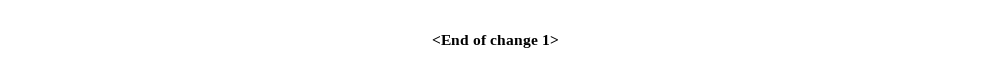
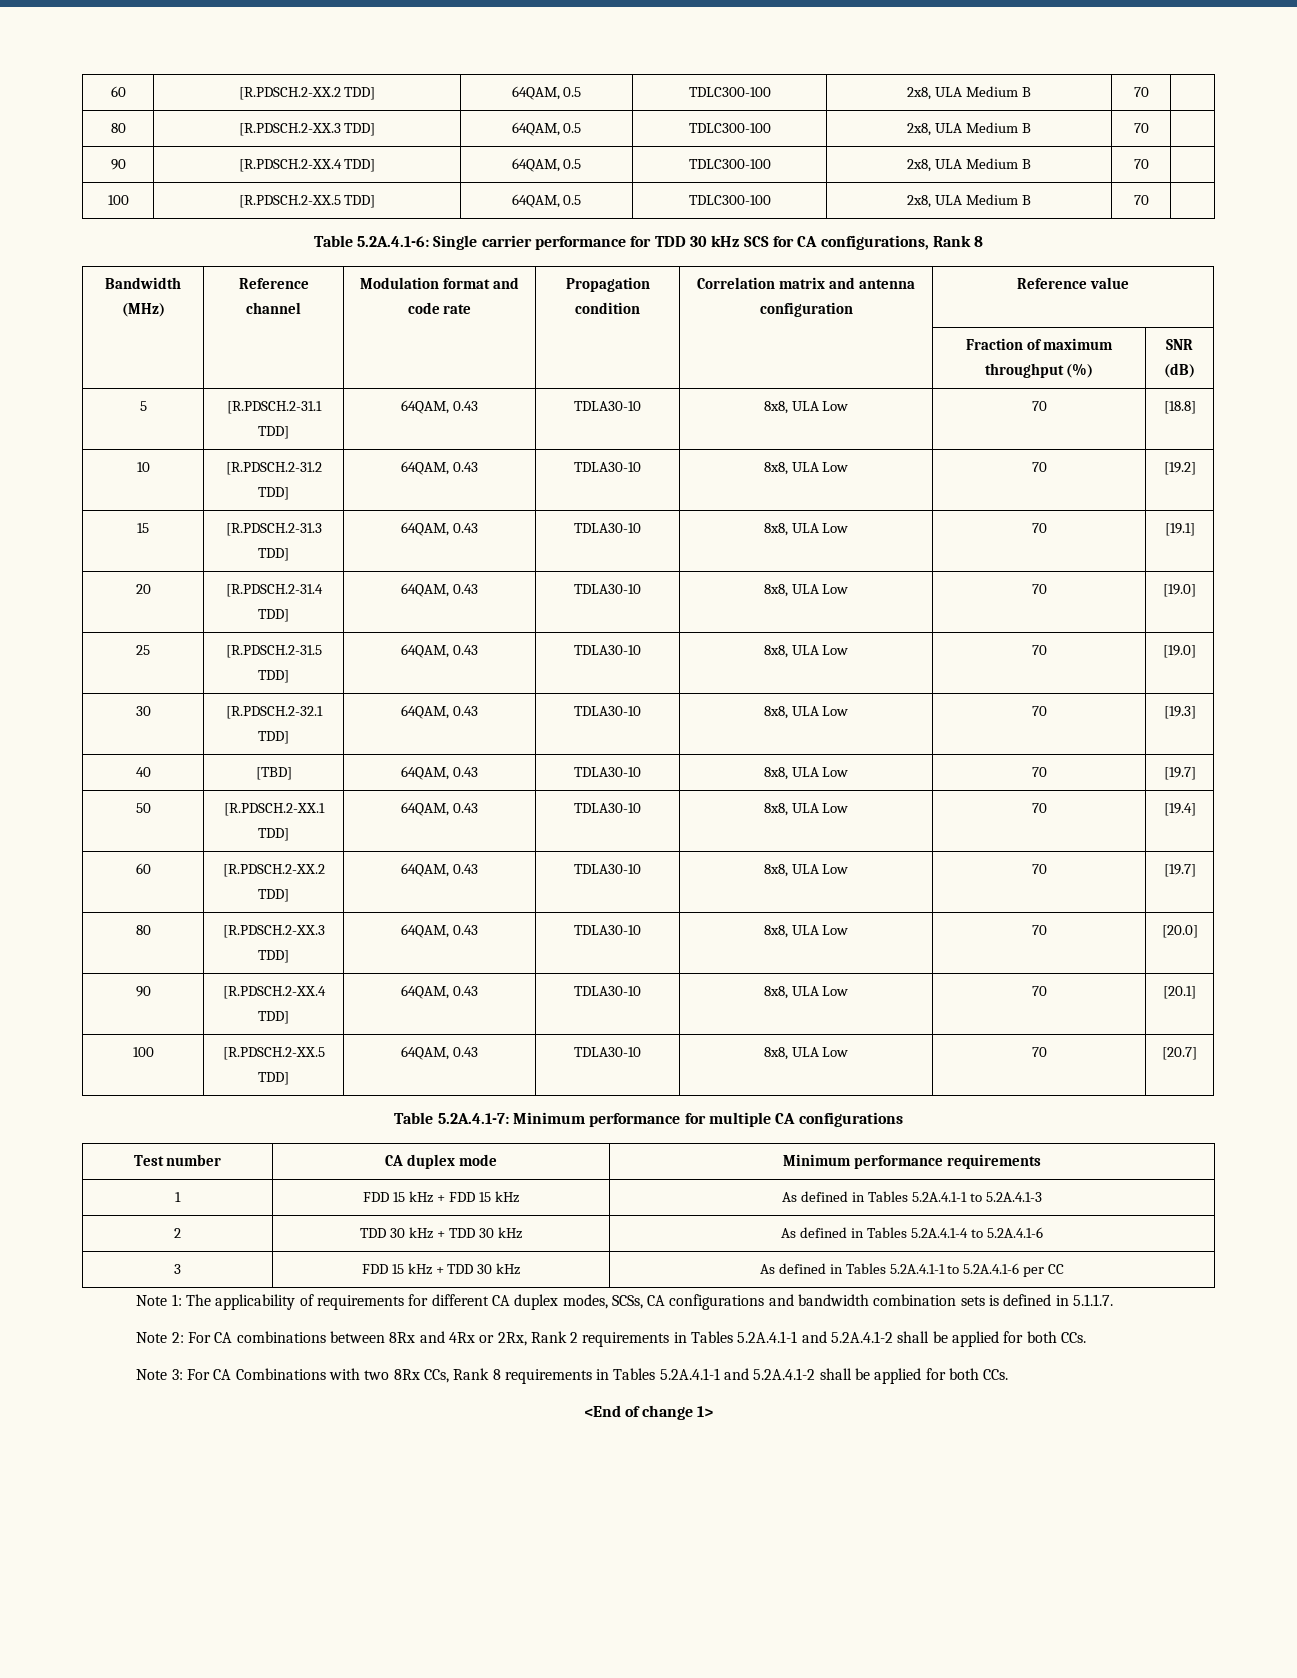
+ 60 | [R.PDSCH.2-XX.2 TDD] | 64QAM, 0.5 | TDLC300-100 | 2x8, ULA Medium B | 70 |
+ 80 | [R.PDSCH.2-XX.3 TDD] | 64QAM, 0.5 | TDLC300-100 | 2x8, ULA Medium B | 70 |
+ 90 | [R.PDSCH.2-XX.4 TDD] | 64QAM, 0.5 | TDLC300-100 | 2x8, ULA Medium B | 70 |
+ 100 | [R.PDSCH.2-XX.5 TDD] | 64QAM, 0.5 | TDLC300-100 | 2x8, ULA Medium B | 70 |
+ Table 5.2A.4.1-6: Single carrier performance for TDD 30 kHz SCS for CA configurations, Rank 8
+ Bandwidth (MHz) | Reference channel | Modulation format and code rate | Propagation condition | Correlation matrix and antenna configuration | Reference value
+ | | | | | Fraction of maximum throughput (%) | SNR (dB)
+ 5 | [R.PDSCH.2-31.1 TDD] | 64QAM, 0.43 | TDLA30-10 | 8x8, ULA Low | 70 | [18.8]
+ 10 | [R.PDSCH.2-31.2 TDD] | 64QAM, 0.43 | TDLA30-10 | 8x8, ULA Low | 70 | [19.2]
+ 15 | [R.PDSCH.2-31.3 TDD] | 64QAM, 0.43 | TDLA30-10 | 8x8, ULA Low | 70 | [19.1]
+ 20 | [R.PDSCH.2-31.4 TDD] | 64QAM, 0.43 | TDLA30-10 | 8x8, ULA Low | 70 | [19.0]
+ 25 | [R.PDSCH.2-31.5 TDD] | 64QAM, 0.43 | TDLA30-10 | 8x8, ULA Low | 70 | [19.0]
+ 30 | [R.PDSCH.2-32.1 TDD] | 64QAM, 0.43 | TDLA30-10 | 8x8, ULA Low | 70 | [19.3]
+ 40 | [TBD] | 64QAM, 0.43 | TDLA30-10 | 8x8, ULA Low | 70 | [19.7]
+ 50 | [R.PDSCH.2-XX.1 TDD] | 64QAM, 0.43 | TDLA30-10 | 8x8, ULA Low | 70 | [19.4]
+ 60 | [R.PDSCH.2-XX.2 TDD] | 64QAM, 0.43 | TDLA30-10 | 8x8, ULA Low | 70 | [19.7]
+ 80 | [R.PDSCH.2-XX.3 TDD] | 64QAM, 0.43 | TDLA30-10 | 8x8, ULA Low | 70 | [20.0]
+ 90 | [R.PDSCH.2-XX.4 TDD] | 64QAM, 0.43 | TDLA30-10 | 8x8, ULA Low | 70 | [20.1]
+ 100 | [R.PDSCH.2-XX.5 TDD] | 64QAM, 0.43 | TDLA30-10 | 8x8, ULA Low | 70 | [20.7]
+ Table 5.2A.4.1-7: Minimum performance for multiple CA configurations
+ Test number | CA duplex mode | Minimum performance requirements
+ 1 | FDD 15 kHz + FDD 15 kHz | As defined in Tables 5.2A.4.1-1 to 5.2A.4.1-3
+ 2 | TDD 30 kHz + TDD 30 kHz | As defined in Tables 5.2A.4.1-4 to 5.2A.4.1-6
+ 3 | FDD 15 kHz + TDD 30 kHz | As defined in Tables 5.2A.4.1-1 to 5.2A.4.1-6 per CC
+ Note 1: The applicability of requirements for different CA duplex modes, SCSs, CA configurations and bandwidth combination sets is defined in 5.1.1.7.
+ Note 2: For CA combinations between 8Rx and 4Rx or 2Rx, Rank 2 requirements in Tables 5.2A.4.1-1 and 5.2A.4.1-2 shall be applied for both CCs.
+ Note 3: For CA Combinations with two 8Rx CCs, Rank 8 requirements in Tables 5.2A.4.1-1 and 5.2A.4.1-2 shall be applied for both CCs.

